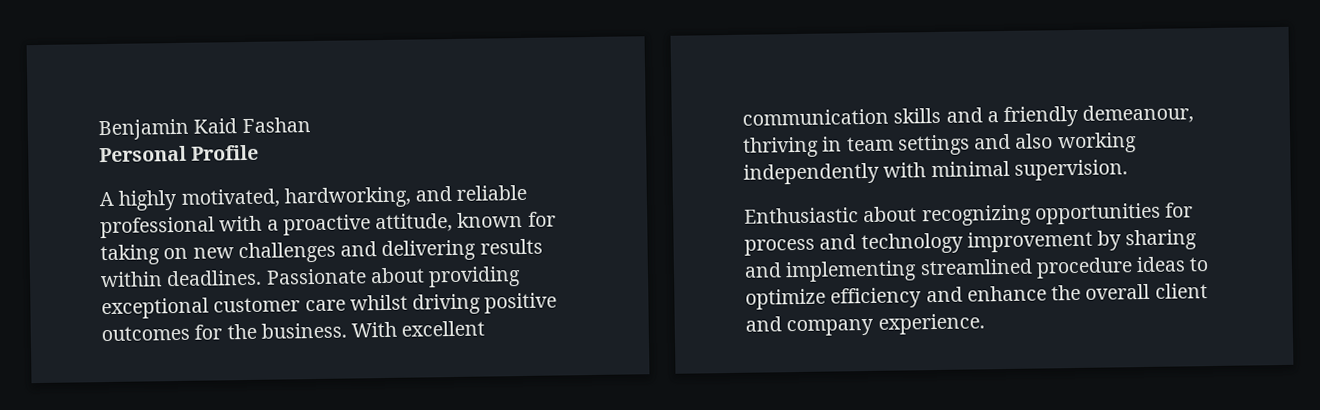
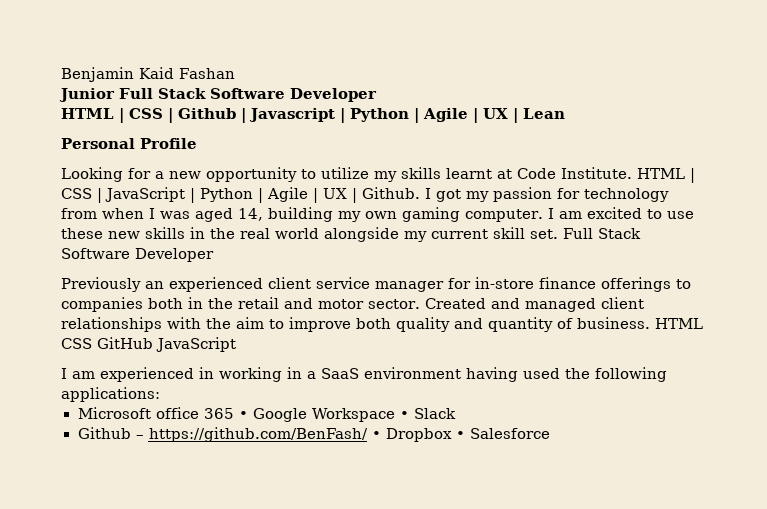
+ Junior Full Stack Software Developer
+ HTML | CSS | Github | Javascript | Python | Agile | UX | Lean
  Personal Profile
- A highly motivated, hardworking, and reliable professional with a proactive attitude, known for taking on new challenges and delivering results within deadlines. Passionate about providing exceptional customer care whilst driving positive outcomes for the business. With excellent communication skills and a friendly demeanour, thriving in team settings and also working independently with minimal supervision.
- Enthusiastic about recognizing opportunities for process and technology improvement by sharing and implementing streamlined procedure ideas to optimize efficiency and enhance the overall client and company experience.
+ Looking for a new opportunity to utilize my skills learnt at Code Institute. HTML | CSS | JavaScript | Python | Agile | UX | Github. I got my passion for technology from when I was aged 14, building my own gaming computer. I am excited to use these new skills in the real world alongside my current skill set. Full Stack Software Developer
+ Previously an experienced client service manager for in-store finance offerings to companies both in the retail and motor sector. Created and managed client relationships with the aim to improve both quality and quantity of business. HTML CSS GitHub JavaScript
+ I am experienced in working in a SaaS environment having used the following applications:
+ Microsoft office 365 • Google Workspace • Slack
+ Github – https://github.com/BenFash/ • Dropbox • Salesforce

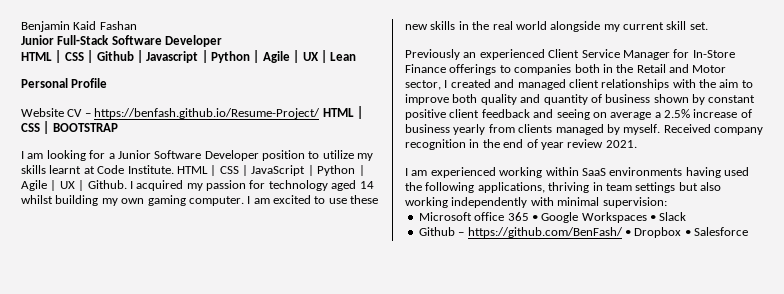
- Junior Full Stack Software Developer
+ Junior Full-Stack Software Developer
- Looking for a new opportunity to utilize my skills learnt at Code Institute.
+ Website CV – https://benfash.github.io/Resume-Project/ HTML | CSS | BOOTSTRAP
+ I am looking for a Junior Software Developer position to utilize my skills learnt at Code Institute.
- I got my passion for technology from when I was aged 14, building my own gaming computer.
+ I acquired my passion for technology aged 14 whilst building my own gaming computer.
- I am excited to use these new skills in the real world alongside my current skill set. Full Stack Software Developer
+ I am excited to use these new skills in the real world alongside my current skill set.
- Previously an experienced client service manager for in-store finance offerings to companies both in the retail and motor sector. Created and managed client relationships with the aim to improve both quality and quantity of business. HTML CSS GitHub JavaScript
- I am experienced in working in a SaaS environment having used the following applications:
+ Previously an experienced Client Service Manager for In-Store Finance offerings to companies both in the Retail and Motor sector, I created and managed client relationships with the aim to improve both quality and quantity of business shown by constant positive client feedback and seeing on average a 2.5% increase of business yearly from clients managed by myself. Received company recognition in the end of year review 2021.
+ I am experienced working within SaaS environments having used the following applications, thriving in team settings but also working independently with minimal supervision:
- Microsoft office 365 • Google Workspace • Slack
+ Microsoft office 365 • Google Workspaces • Slack

